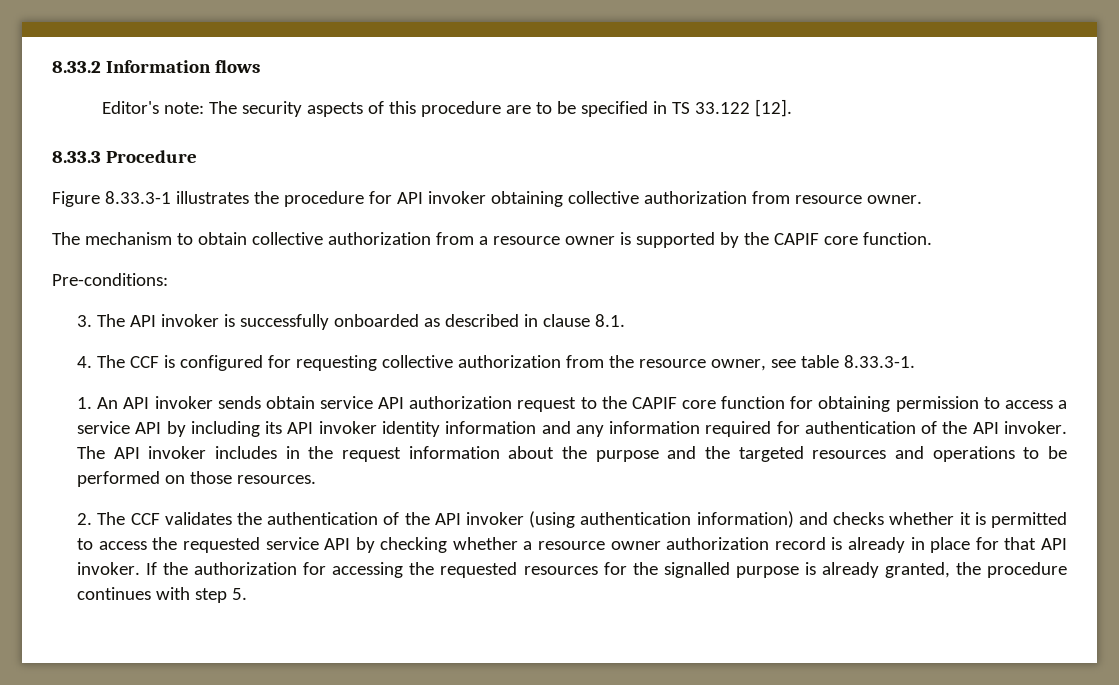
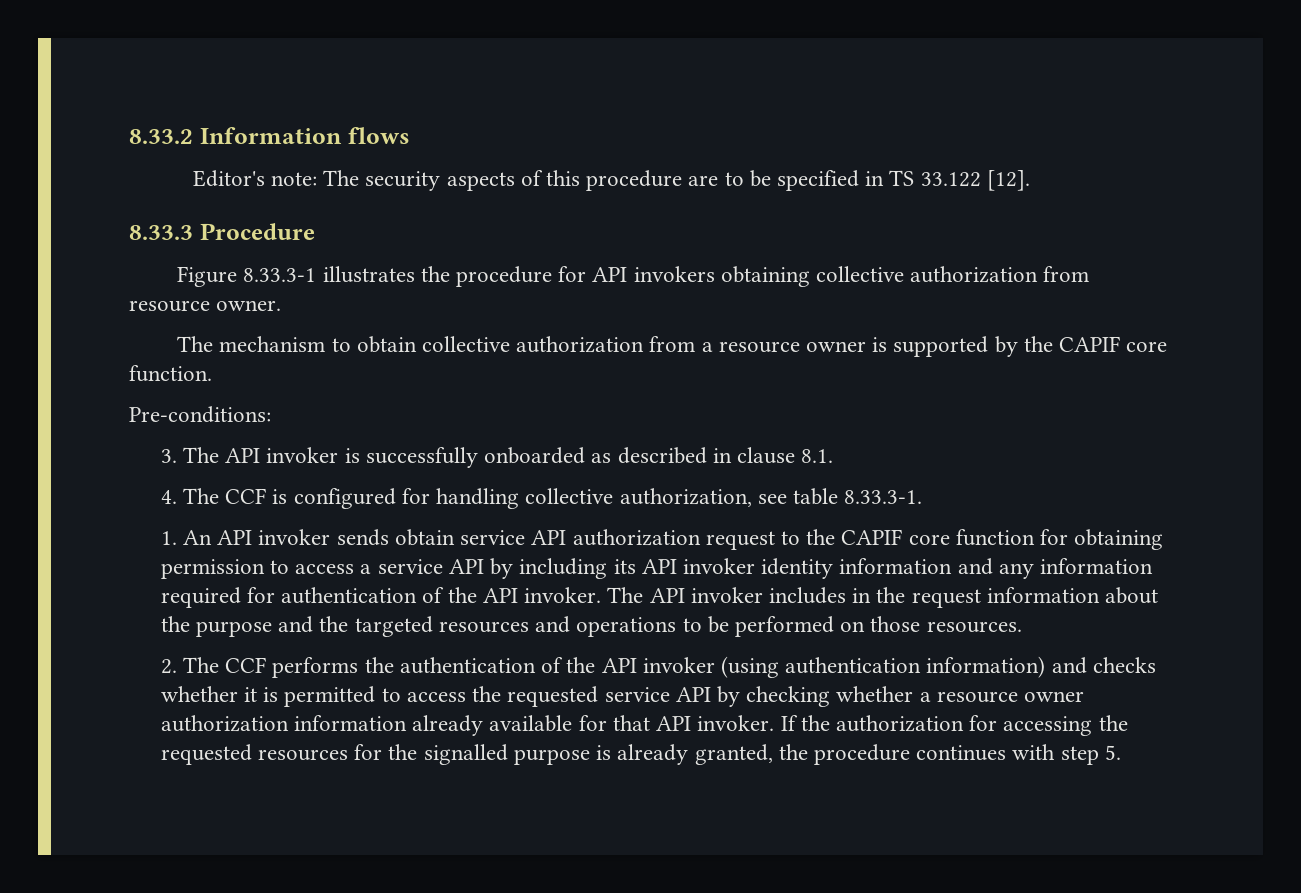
- Figure 8.33.3-1 illustrates the procedure for API invoker obtaining collective authorization from resource owner.
+ Figure 8.33.3-1 illustrates the procedure for API invokers obtaining collective authorization from resource owner.
- 4. The CCF is configured for requesting collective authorization from the resource owner, see table 8.33.3-1.
+ 4. The CCF is configured for handling collective authorization, see table 8.33.3-1.
- 2. The CCF validates the authentication of the API invoker (using authentication information) and checks whether it is permitted to access the requested service API by checking whether a resource owner authorization record is already in place for that API invoker.
+ 2. The CCF performs the authentication of the API invoker (using authentication information) and checks whether it is permitted to access the requested service API by checking whether a resource owner authorization information already available for that API invoker.

